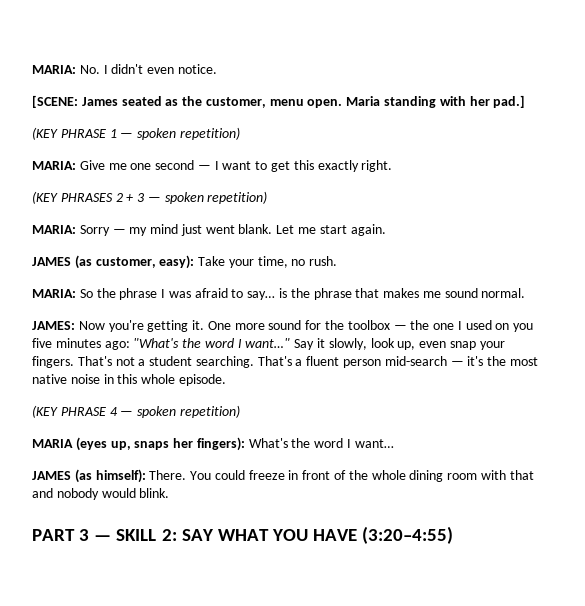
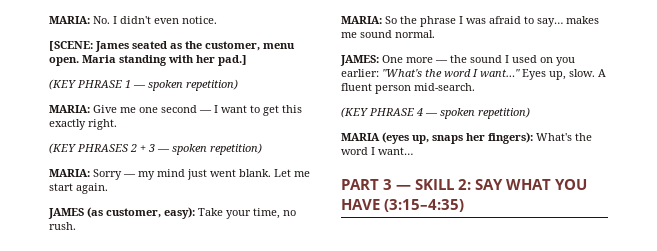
- MARIA: So the phrase I was afraid to say… is the phrase that makes me sound normal.
+ MARIA: So the phrase I was afraid to say… makes me sound normal.
- JAMES: Now you're getting it. One more sound for the toolbox — the one I used on you five minutes ago: "What's the word I want…"
+ JAMES: One more — the sound I used on you earlier: "What's the word I want…"
- Say it slowly, look up, even snap your fingers. That's not a student searching. That's a fluent person mid-search — it's the most native noise in this whole episode.
+ Eyes up, slow. A fluent person mid-search.
- JAMES (as himself): There. You could freeze in front of the whole dining room with that and nobody would blink.
- PART 3 — SKILL 2: SAY WHAT YOU HAVE (3:20–4:55)
+ PART 3 — SKILL 2: SAY WHAT YOU HAVE (3:15–4:35)

